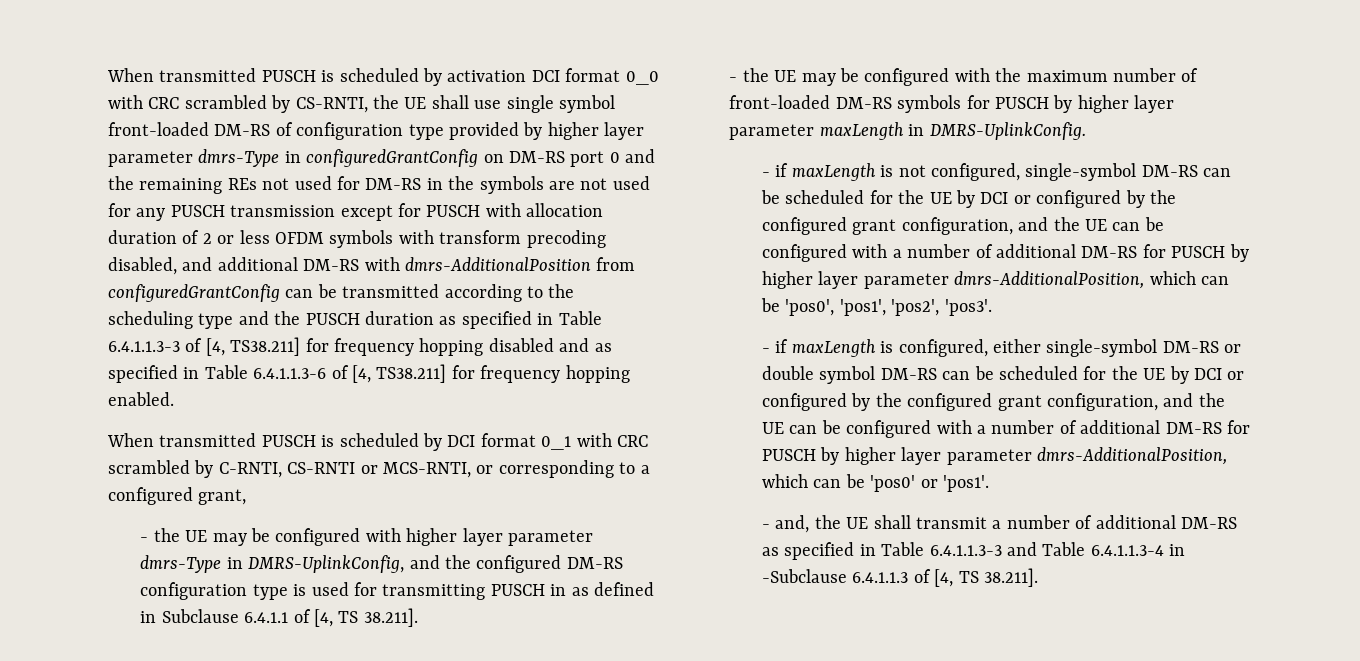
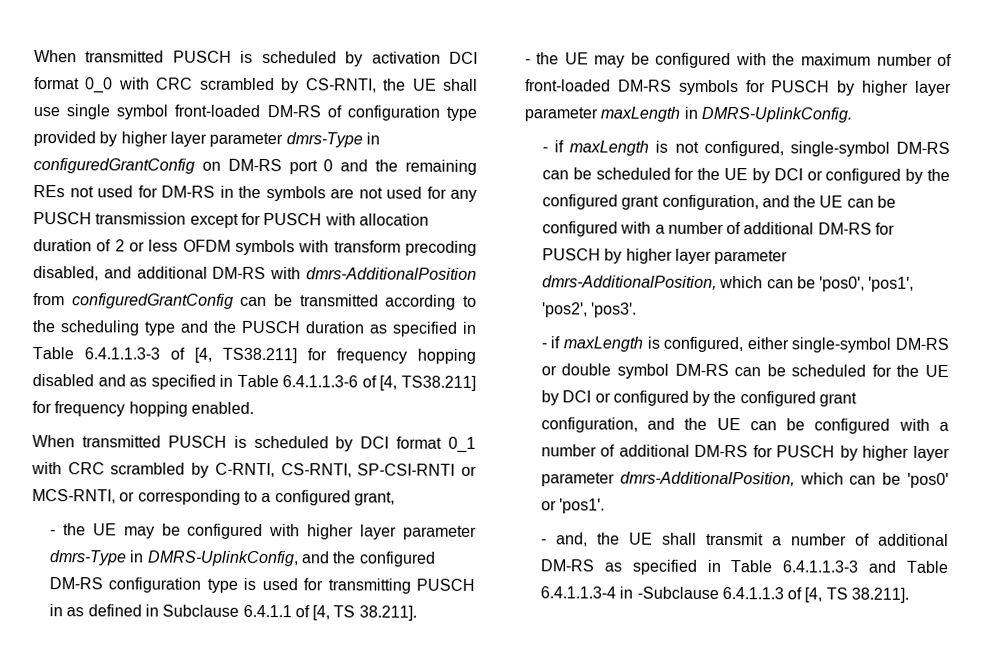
- When transmitted PUSCH is scheduled by DCI format 0_1 with CRC scrambled by C-RNTI, CS-RNTI or MCS-RNTI, or corresponding to a configured grant,
+ When transmitted PUSCH is scheduled by DCI format 0_1 with CRC scrambled by C-RNTI, CS-RNTI, SP-CSI-RNTI or MCS-RNTI, or corresponding to a configured grant,

